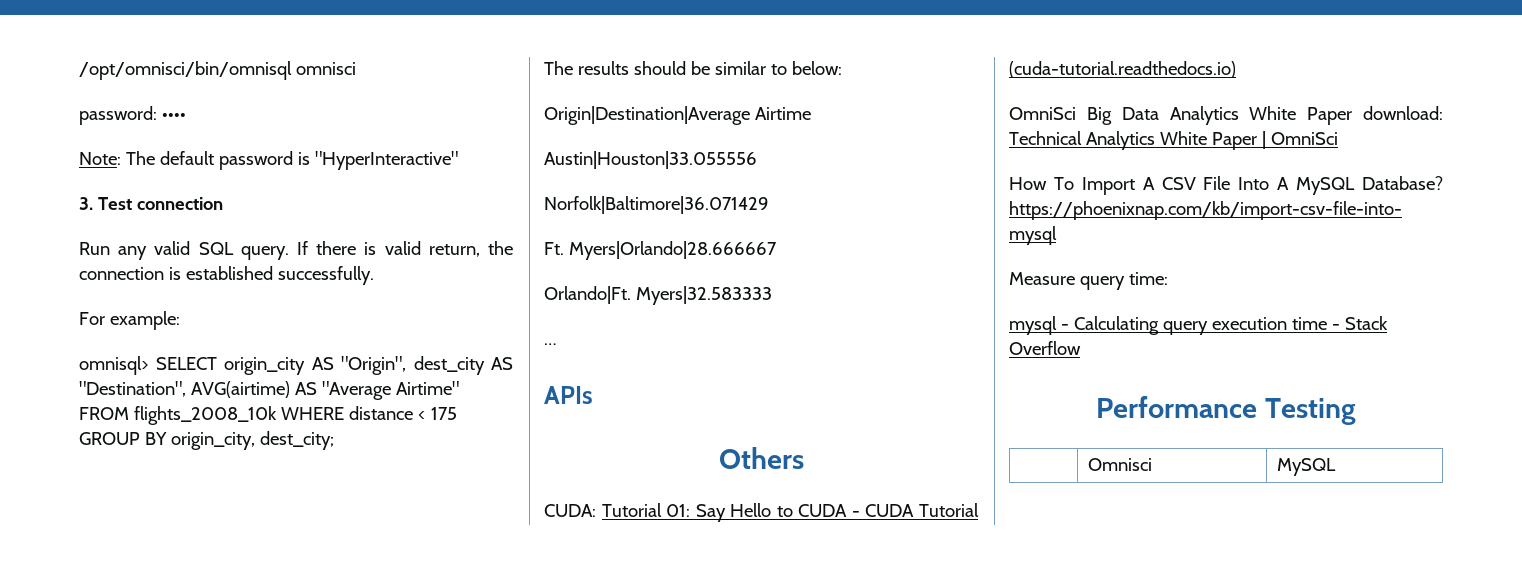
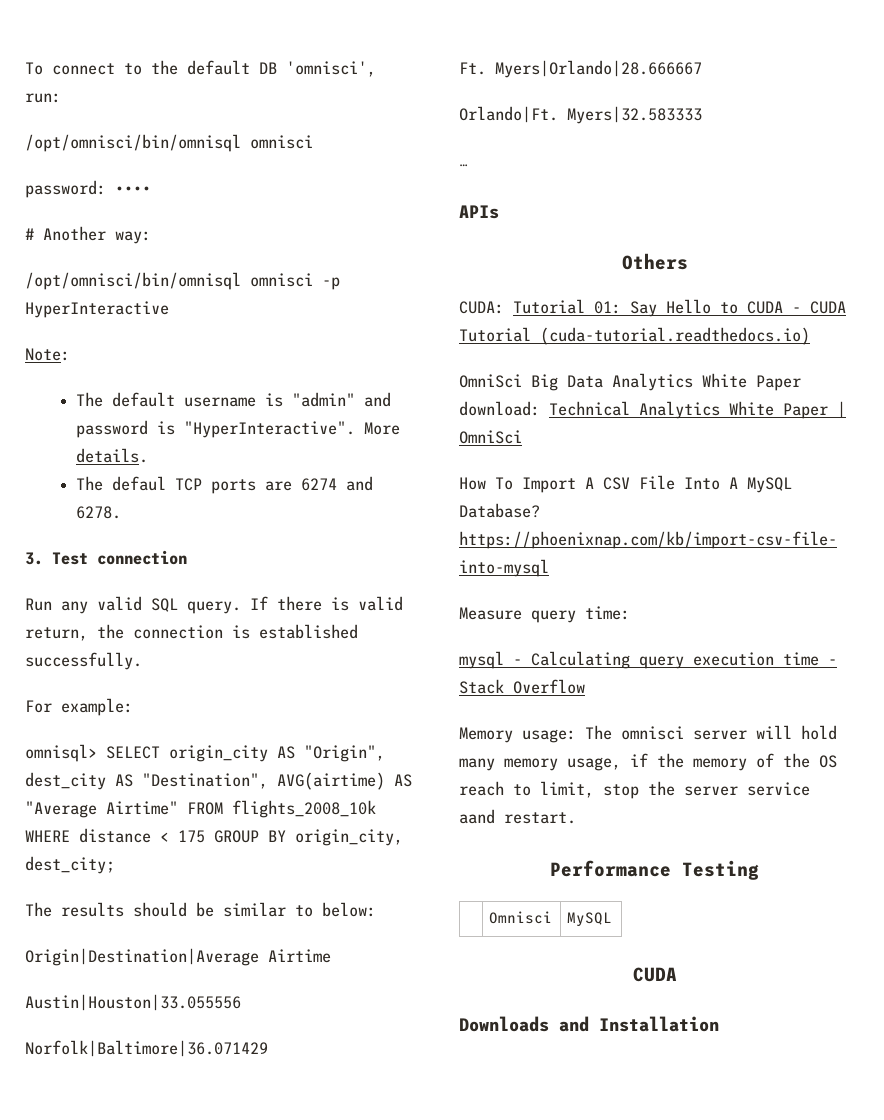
+ To connect to the default DB 'omnisci', run:
  /opt/omnisci/bin/omnisql omnisci
  password: ••••
+ # Another way:
+ /opt/omnisci/bin/omnisql omnisci -p HyperInteractive
- Note: The default password is "HyperInteractive"
+ Note:
+ The default username is "admin" and password is "HyperInteractive". More details.
+ The defaul TCP ports are 6274 and 6278.
+ Memory usage: The omnisci server will hold many memory usage, if the memory of the OS reach to limit, stop the server service aand restart.
  | Omnisci | MySQL
+ CUDA
+ Downloads and Installation

